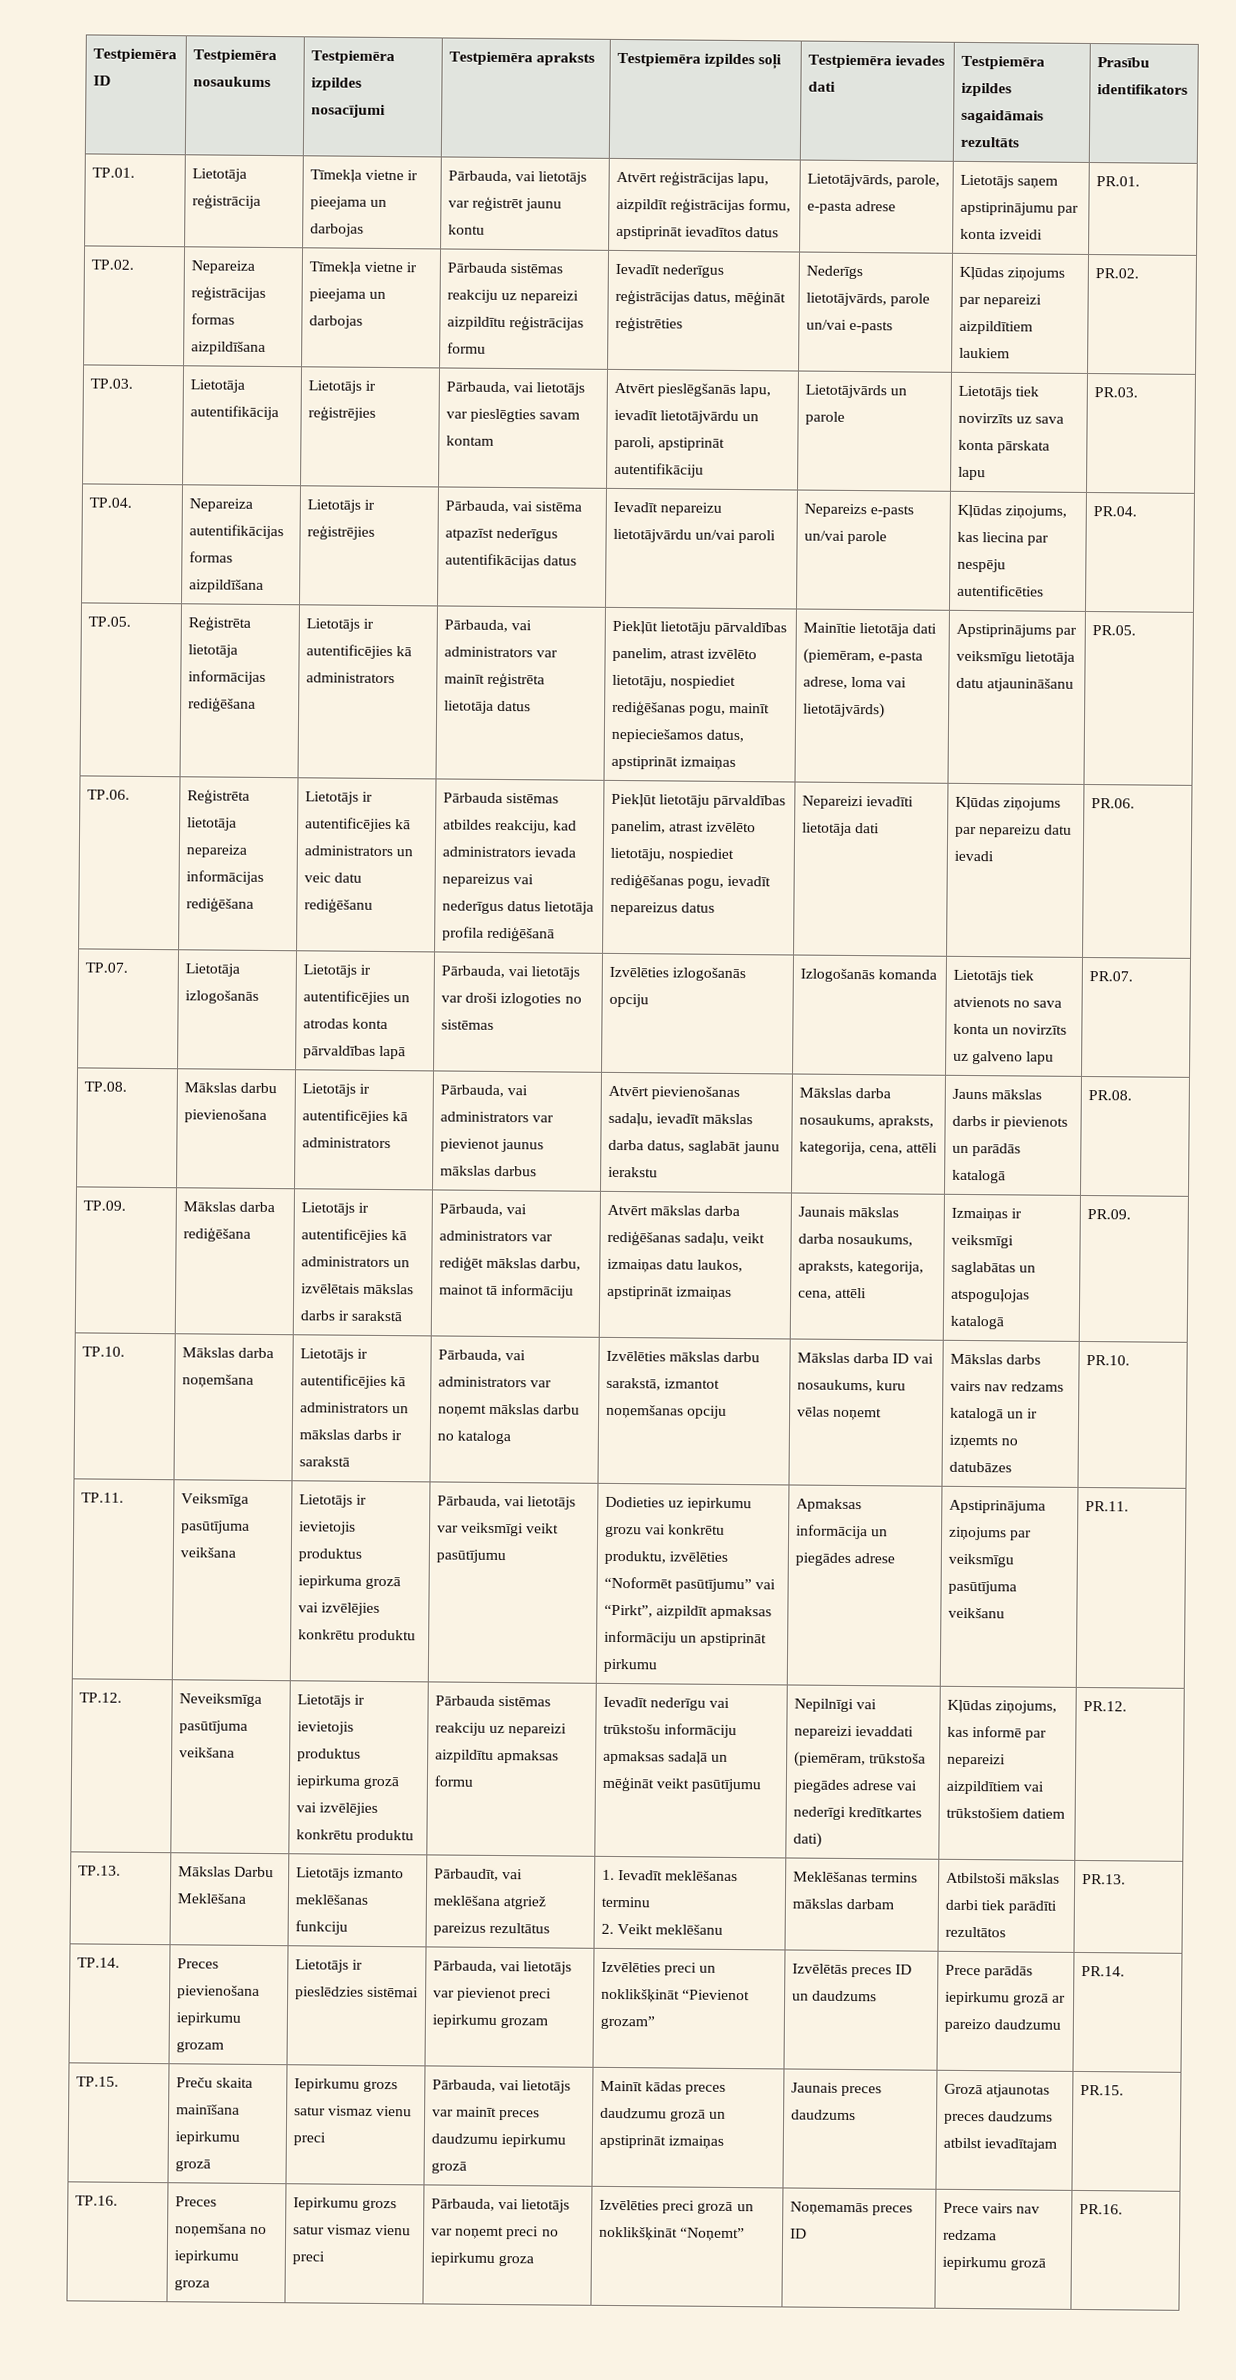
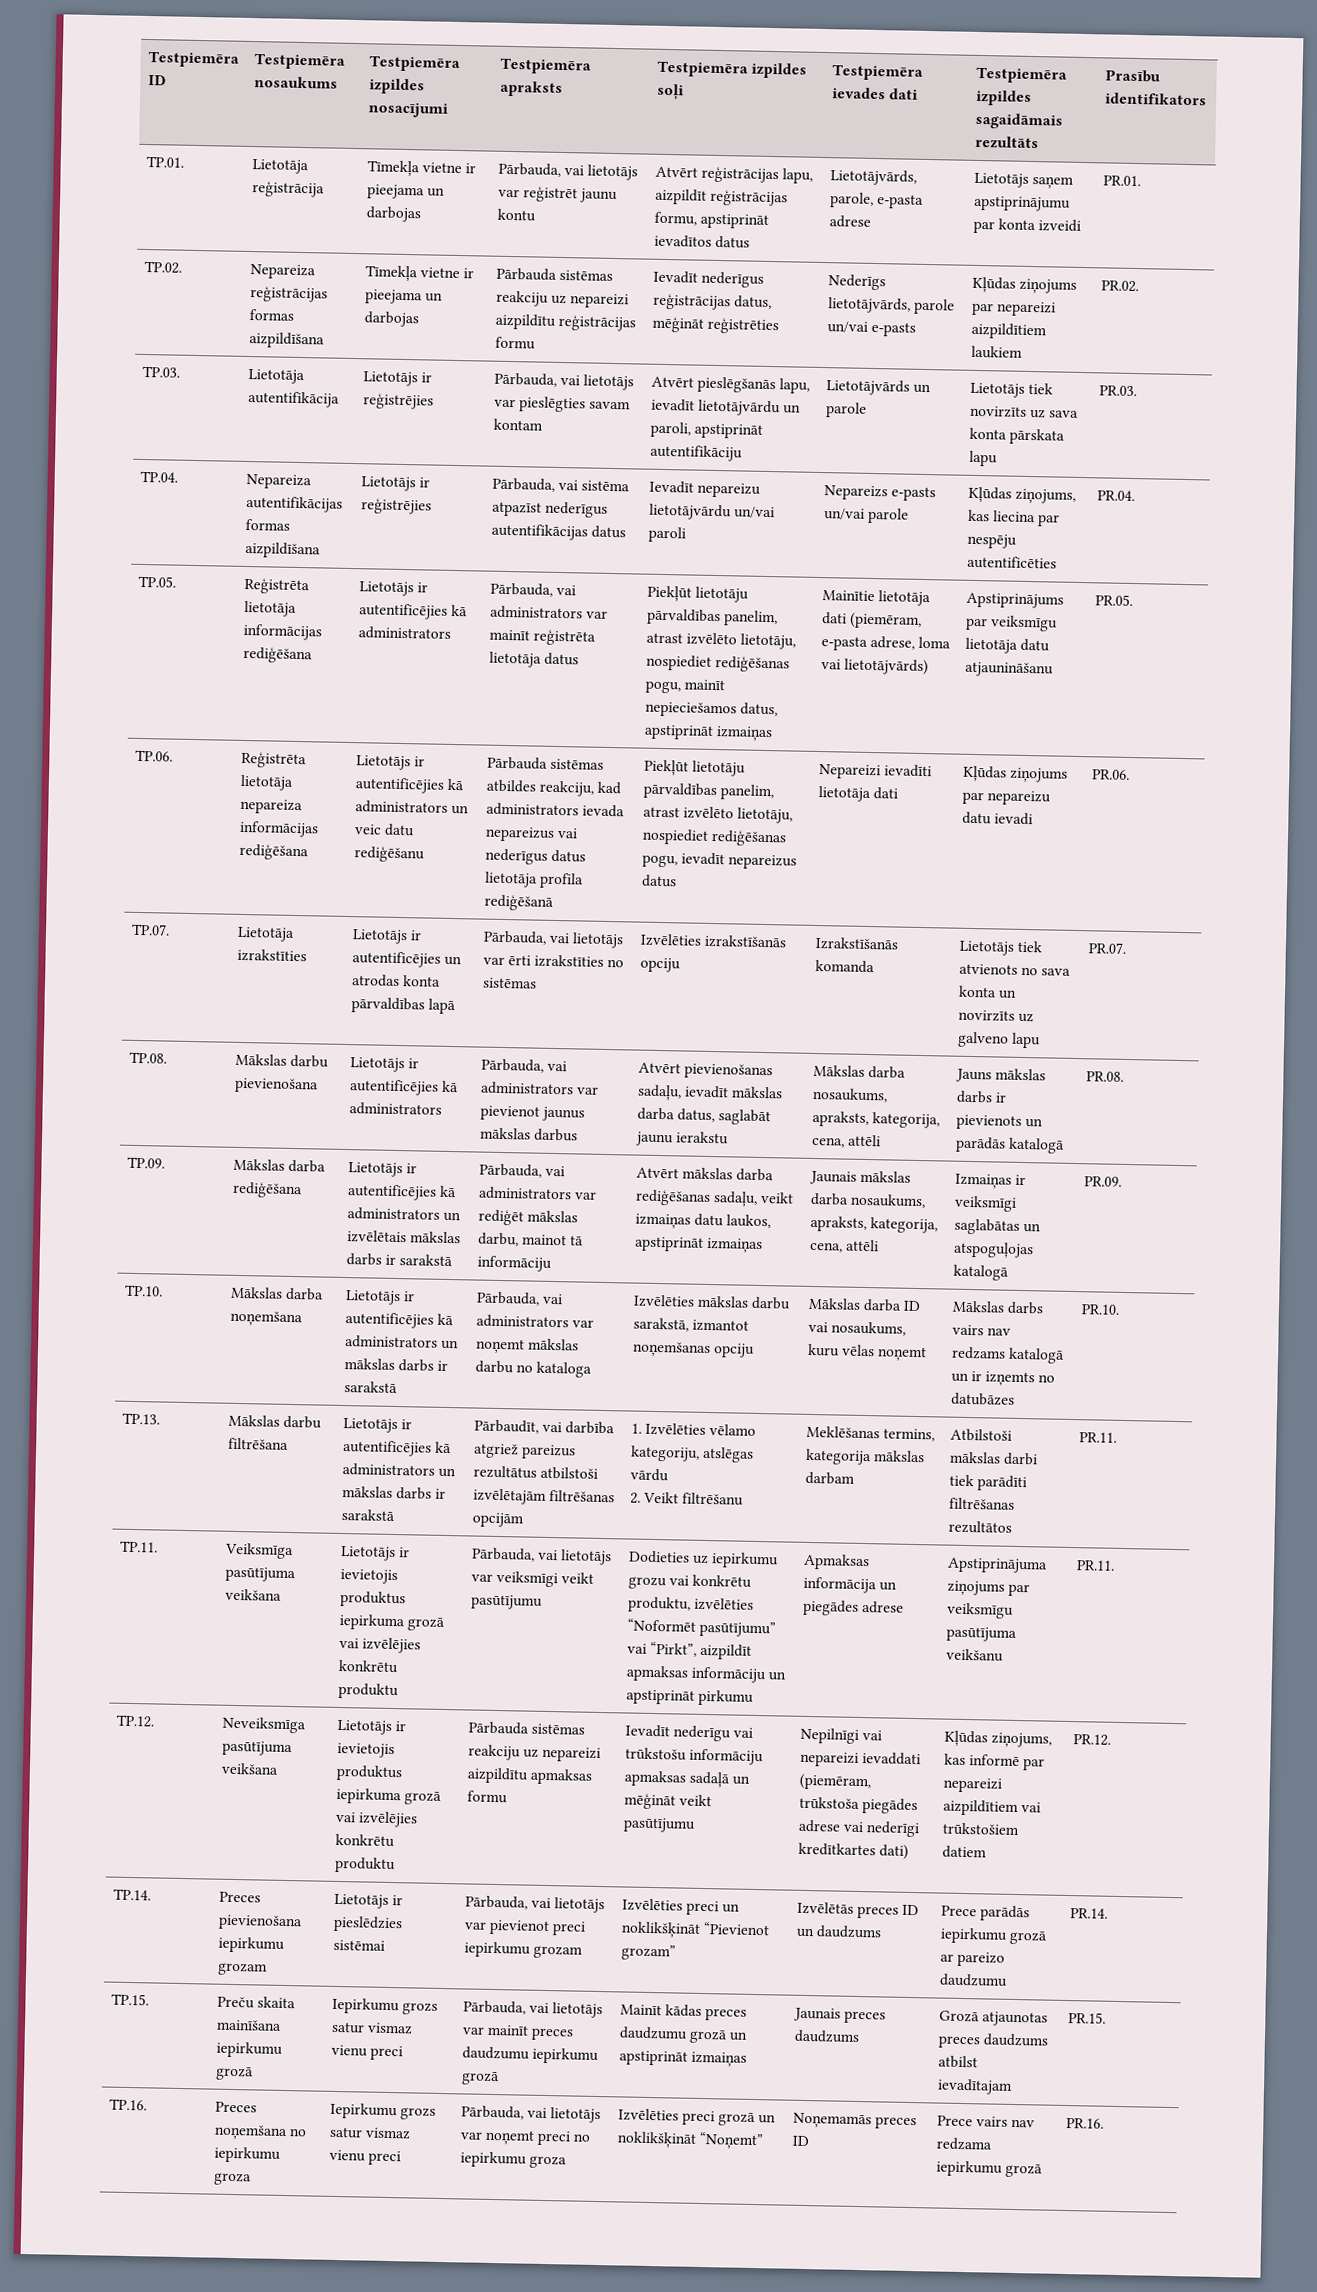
- TP.07. | Lietotāja izlogošanās | Lietotājs ir autentificējies un atrodas konta pārvaldības lapā | Pārbauda, vai lietotājs var droši izlogoties no sistēmas | Izvēlēties izlogošanās opciju | Izlogošanās komanda | Lietotājs tiek atvienots no sava konta un novirzīts uz galveno lapu | PR.07.
+ TP.07. | Lietotāja izrakstīties | Lietotājs ir autentificējies un atrodas konta pārvaldības lapā | Pārbauda, vai lietotājs var ērti izrakstīties no sistēmas | Izvēlēties izrakstīšanās opciju | Izrakstīšanās komanda | Lietotājs tiek atvienots no sava konta un novirzīts uz galveno lapu | PR.07.
+ TP.13. | Mākslas darbu filtrēšana | Lietotājs ir autentificējies kā administrators un mākslas darbs ir sarakstā | Pārbaudīt, vai darbība atgriež pareizus rezultātus atbilstoši izvēlētajām filtrēšanas opcijām | 1. Izvēlēties vēlamo kategoriju, atslēgas vārdu
+ 2. Veikt filtrēšanu | Meklēšanas termins, kategorija mākslas darbam | Atbilstoši mākslas darbi tiek parādīti filtrēšanas rezultātos | PR.11.
- TP.13. | Mākslas Darbu Meklēšana | Lietotājs izmanto meklēšanas funkciju | Pārbaudīt, vai meklēšana atgriež pareizus rezultātus | 1. Ievadīt meklēšanas terminu
- 2. Veikt meklēšanu | Meklēšanas termins mākslas darbam | Atbilstoši mākslas darbi tiek parādīti rezultātos | PR.13.

